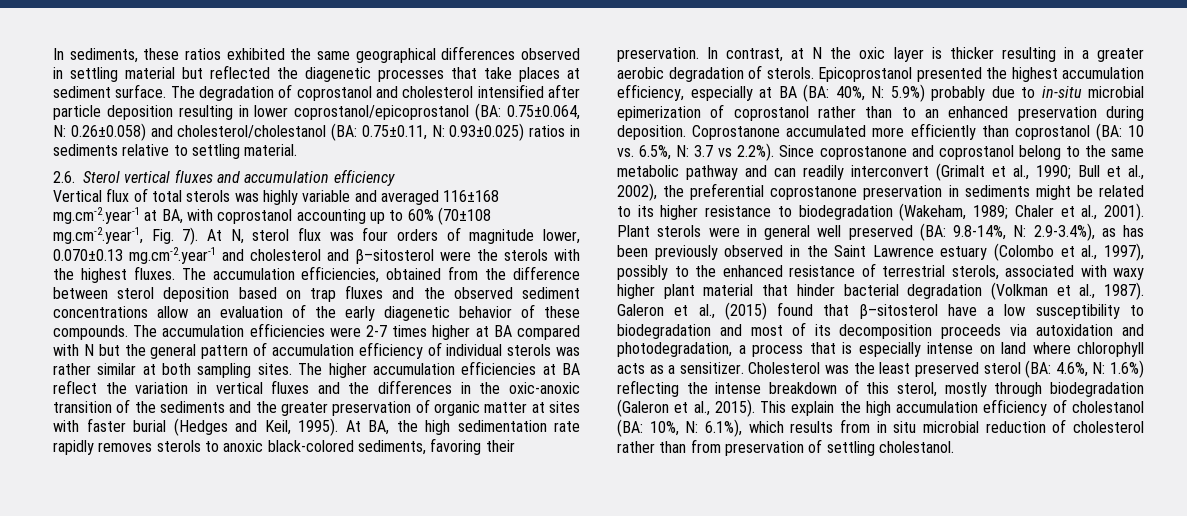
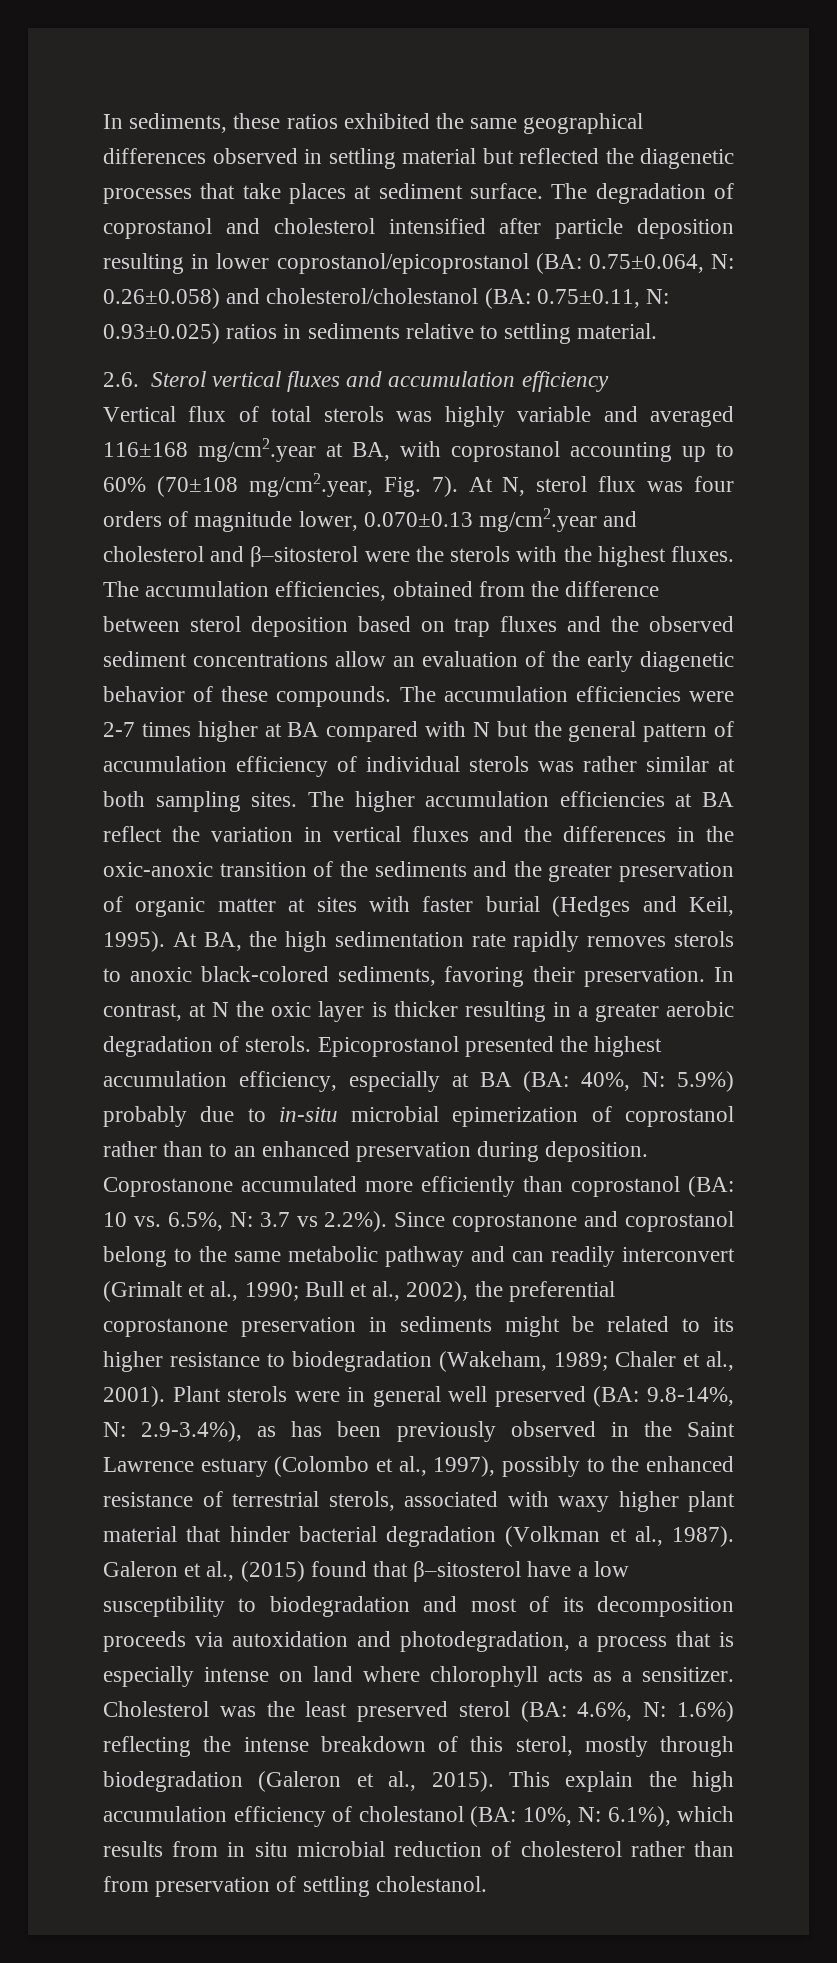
- Vertical flux of total sterols was highly variable and averaged 116±168 mg.cm-2.year-1 at BA, with coprostanol accounting up to 60% (70±108 mg.cm-2.year-1, Fig. 7).
+ Vertical flux of total sterols was highly variable and averaged 116±168 mg/cm2.year at BA, with coprostanol accounting up to 60% (70±108 mg/cm2.year, Fig. 7).
- At N, sterol flux was four orders of magnitude lower, 0.070±0.13 mg.cm-2.year-1 and cholesterol and β–sitosterol were the sterols with the highest fluxes.
+ At N, sterol flux was four orders of magnitude lower, 0.070±0.13 mg/cm2.year and cholesterol and β–sitosterol were the sterols with the highest fluxes.

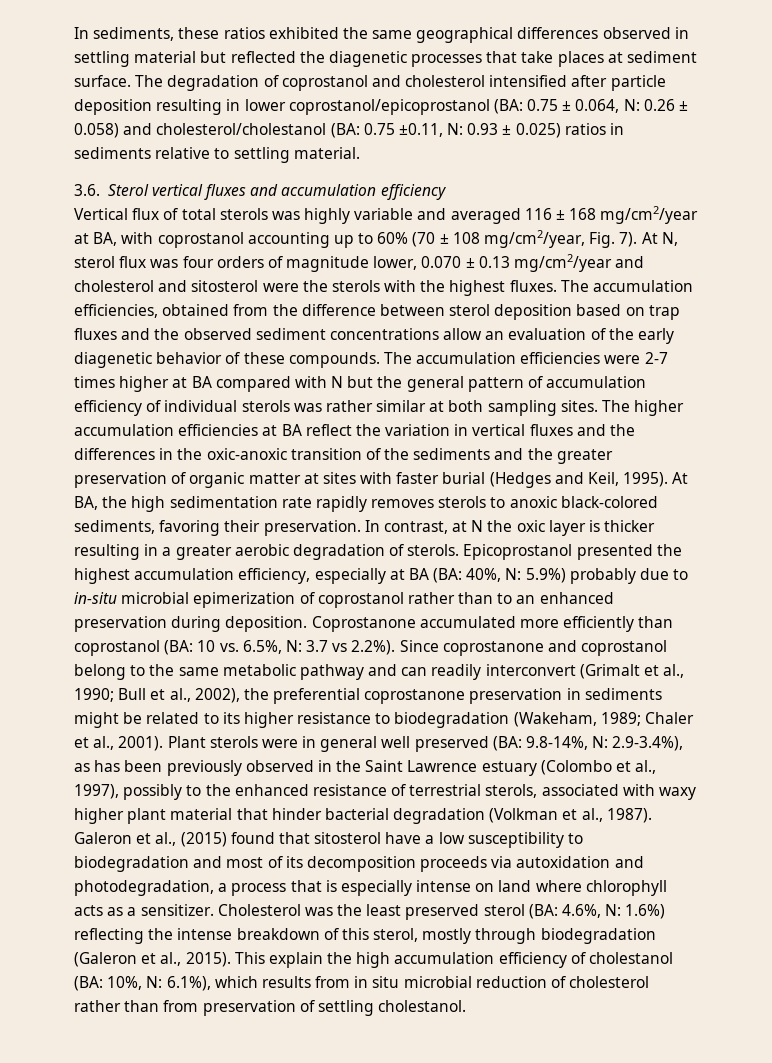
- The degradation of coprostanol and cholesterol intensified after particle deposition resulting in lower coprostanol/epicoprostanol (BA: 0.75±0.064, N: 0.26±0.058) and cholesterol/cholestanol (BA: 0.75±0.11, N: 0.93±0.025) ratios in sediments relative to settling material.
+ The degradation of coprostanol and cholesterol intensified after particle deposition resulting in lower coprostanol/epicoprostanol (BA: 0.75 ± 0.064, N: 0.26 ± 0.058) and cholesterol/cholestanol (BA: 0.75 ±0.11, N: 0.93 ± 0.025) ratios in sediments relative to settling material.
- 2.6. Sterol vertical fluxes and accumulation efficiency
+ 3.6. Sterol vertical fluxes and accumulation efficiency
- Vertical flux of total sterols was highly variable and averaged 116±168 mg/cm2.year at BA, with coprostanol accounting up to 60% (70±108 mg/cm2.year, Fig. 7).
+ Vertical flux of total sterols was highly variable and averaged 116 ± 168 mg/cm2/year at BA, with coprostanol accounting up to 60% (70 ± 108 mg/cm2/year, Fig. 7).
- At N, sterol flux was four orders of magnitude lower, 0.070±0.13 mg/cm2.year and cholesterol and β–sitosterol were the sterols with the highest fluxes.
+ At N, sterol flux was four orders of magnitude lower, 0.070 ± 0.13 mg/cm2/year and cholesterol and sitosterol were the sterols with the highest fluxes.
- Galeron et al., (2015) found that β–sitosterol have a low susceptibility to biodegradation and most of its decomposition proceeds via autoxidation and photodegradation, a process that is especially intense on land where chlorophyll acts as a sensitizer.
+ Galeron et al., (2015) found that sitosterol have a low susceptibility to biodegradation and most of its decomposition proceeds via autoxidation and photodegradation, a process that is especially intense on land where chlorophyll acts as a sensitizer.

